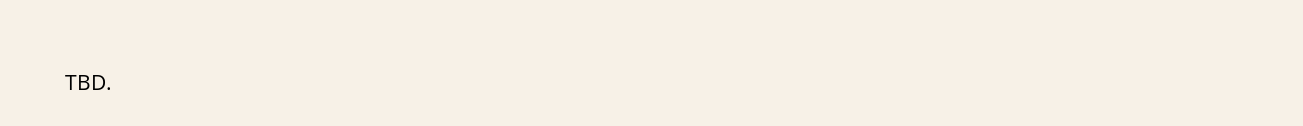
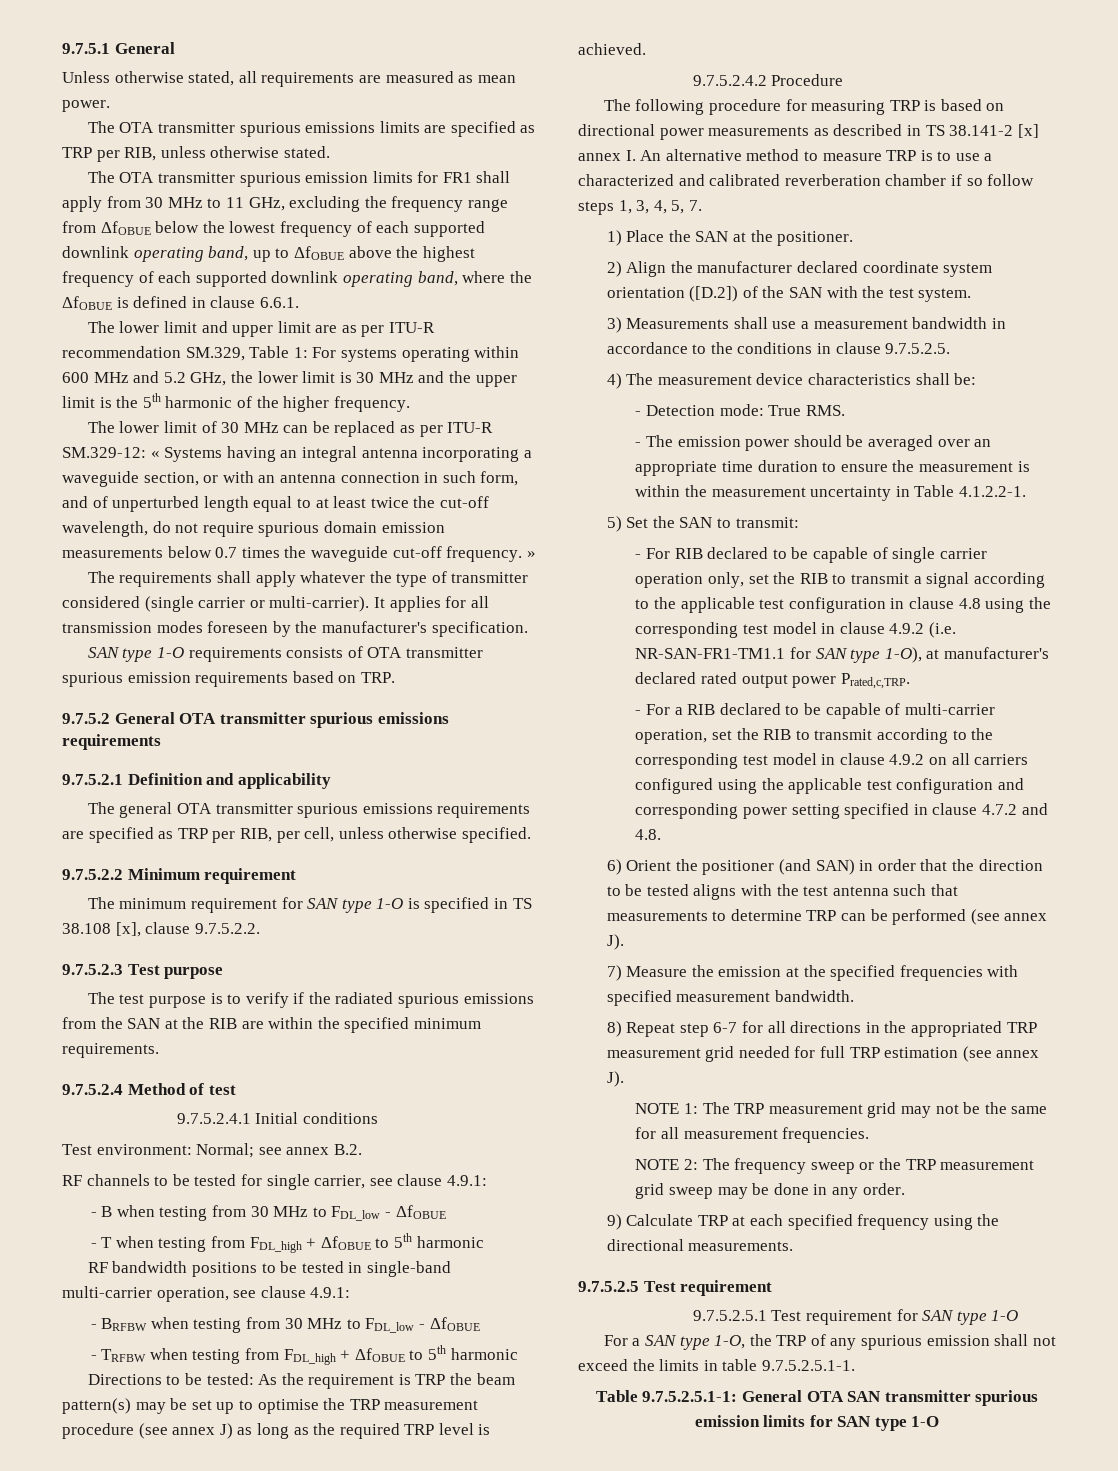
- TBD.
+ 9.7.5.1 General
+ Unless otherwise stated, all requirements are measured as mean power.
+ The OTA transmitter spurious emissions limits are specified as TRP per RIB, unless otherwise stated.
+ The OTA transmitter spurious emission limits for FR1 shall apply from 30 MHz to 11 GHz, excluding the frequency range from ΔfOBUE below the lowest frequency of each supported downlink operating band, up to ΔfOBUE above the highest frequency of each supported downlink operating band, where the ΔfOBUE is defined in clause 6.6.1.
+ The lower limit and upper limit are as per ITU-R recommendation SM.329, Table 1: For systems operating within 600 MHz and 5.2 GHz, the lower limit is 30 MHz and the upper limit is the 5th harmonic of the higher frequency.
+ The lower limit of 30 MHz can be replaced as per ITU-R SM.329-12: « Systems having an integral antenna incorporating a waveguide section, or with an antenna connection in such form, and of unperturbed length equal to at least twice the cut-off wavelength, do not require spurious domain emission measurements below 0.7 times the waveguide cut-off frequency. »
+ The requirements shall apply whatever the type of transmitter considered (single carrier or multi-carrier). It applies for all transmission modes foreseen by the manufacturer's specification.
+ SAN type 1-O requirements consists of OTA transmitter spurious emission requirements based on TRP.
+ 9.7.5.2 General OTA transmitter spurious emissions requirements
+ 9.7.5.2.1 Definition and applicability
+ The general OTA transmitter spurious emissions requirements are specified as TRP per RIB, per cell, unless otherwise specified.
+ 9.7.5.2.2 Minimum requirement
+ The minimum requirement for SAN type 1-O is specified in TS 38.108 [x], clause 9.7.5.2.2.
+ 9.7.5.2.3 Test purpose
+ The test purpose is to verify if the radiated spurious emissions from the SAN at the RIB are within the specified minimum requirements.
+ 9.7.5.2.4 Method of test
+ 9.7.5.2.4.1 Initial conditions
+ Test environment: Normal; see annex B.2.
+ RF channels to be tested for single carrier, see clause 4.9.1:
+ - B when testing from 30 MHz to FDL_low - ΔfOBUE
+ - T when testing from FDL_high + ΔfOBUE to 5th harmonic
+ RF bandwidth positions to be tested in single-band multi-carrier operation, see clause 4.9.1:
+ - BRFBW when testing from 30 MHz to FDL_low - ΔfOBUE
+ - TRFBW when testing from FDL_high + ΔfOBUE to 5th harmonic
+ Directions to be tested: As the requirement is TRP the beam pattern(s) may be set up to optimise the TRP measurement procedure (see annex J) as long as the required TRP level is achieved.
+ 9.7.5.2.4.2 Procedure
+ The following procedure for measuring TRP is based on directional power measurements as described in TS 38.141-2 [x] annex I. An alternative method to measure TRP is to use a characterized and calibrated reverberation chamber if so follow steps 1, 3, 4, 5, 7.
+ 1) Place the SAN at the positioner.
+ 2) Align the manufacturer declared coordinate system orientation ([D.2]) of the SAN with the test system.
+ 3) Measurements shall use a measurement bandwidth in accordance to the conditions in clause 9.7.5.2.5.
+ 4) The measurement device characteristics shall be:
+ - Detection mode: True RMS.
+ - The emission power should be averaged over an appropriate time duration to ensure the measurement is within the measurement uncertainty in Table 4.1.2.2-1.
+ 5) Set the SAN to transmit:
+ - For RIB declared to be capable of single carrier operation only, set the RIB to transmit a signal according to the applicable test configuration in clause 4.8 using the corresponding test model in clause 4.9.2 (i.e. NR-SAN-FR1-TM1.1 for SAN type 1-O), at manufacturer's declared rated output power Prated,c,TRP.
+ - For a RIB declared to be capable of multi-carrier operation, set the RIB to transmit according to the corresponding test model in clause 4.9.2 on all carriers configured using the applicable test configuration and corresponding power setting specified in clause 4.7.2 and 4.8.
+ 6) Orient the positioner (and SAN) in order that the direction to be tested aligns with the test antenna such that measurements to determine TRP can be performed (see annex J).
+ 7) Measure the emission at the specified frequencies with specified measurement bandwidth.
+ 8) Repeat step 6-7 for all directions in the appropriated TRP measurement grid needed for full TRP estimation (see annex J).
+ NOTE 1: The TRP measurement grid may not be the same for all measurement frequencies.
+ NOTE 2: The frequency sweep or the TRP measurement grid sweep may be done in any order.
+ 9) Calculate TRP at each specified frequency using the directional measurements.
+ 9.7.5.2.5 Test requirement
+ 9.7.5.2.5.1 Test requirement for SAN type 1-O
+ For a SAN type 1-O, the TRP of any spurious emission shall not exceed the limits in table 9.7.5.2.5.1-1.
+ Table 9.7.5.2.5.1-1: General OTA SAN transmitter spurious emission limits for SAN type 1-O

